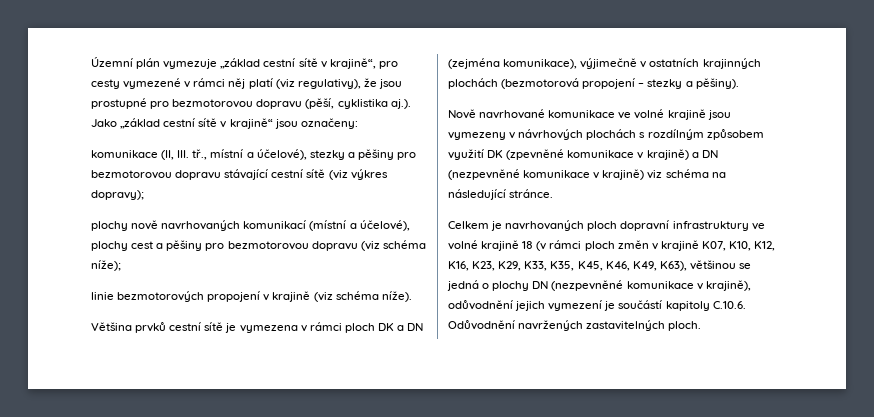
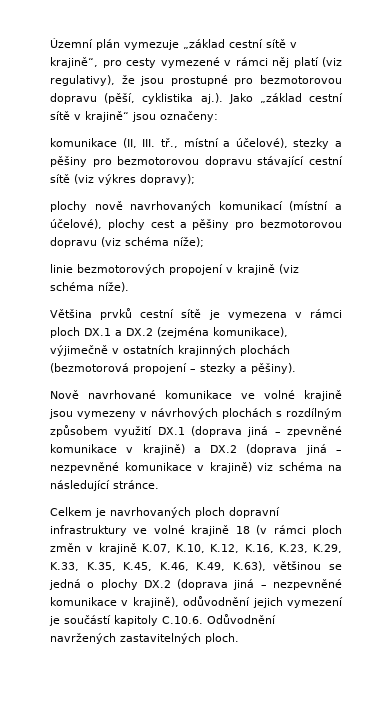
- Většina prvků cestní sítě je vymezena v rámci ploch DK a DN (zejména komunikace), výjimečně v ostatních krajinných plochách (bezmotorová propojení – stezky a pěšiny).
+ Většina prvků cestní sítě je vymezena v rámci ploch DX.1 a DX.2 (zejména komunikace), výjimečně v ostatních krajinných plochách (bezmotorová propojení – stezky a pěšiny).
- Nově navrhované komunikace ve volné krajině jsou vymezeny v návrhových plochách s rozdílným způsobem využití DK (zpevněné komunikace v krajině) a DN (nezpevněné komunikace v krajině) viz schéma na následující stránce.
+ Nově navrhované komunikace ve volné krajině jsou vymezeny v návrhových plochách s rozdílným způsobem využití DX.1 (doprava jiná – zpevněné komunikace v krajině) a DX.2 (doprava jiná – nezpevněné komunikace v krajině) viz schéma na následující stránce.
- Celkem je navrhovaných ploch dopravní infrastruktury ve volné krajině 18 (v rámci ploch změn v krajině K07, K10, K12, K16, K23, K29, K33, K35, K45, K46, K49, K63), většinou se jedná o plochy DN (nezpevněné komunikace v krajině), odůvodnění jejich vymezení je součástí kapitoly C.10.6. Odůvodnění navržených zastavitelných ploch.
+ Celkem je navrhovaných ploch dopravní infrastruktury ve volné krajině 18 (v rámci ploch změn v krajině K.07, K.10, K.12, K.16, K.23, K.29, K.33, K.35, K.45, K.46, K.49, K.63), většinou se jedná o plochy DX.2 (doprava jiná – nezpevněné komunikace v krajině), odůvodnění jejich vymezení je součástí kapitoly C.10.6. Odůvodnění navržených zastavitelných ploch.

